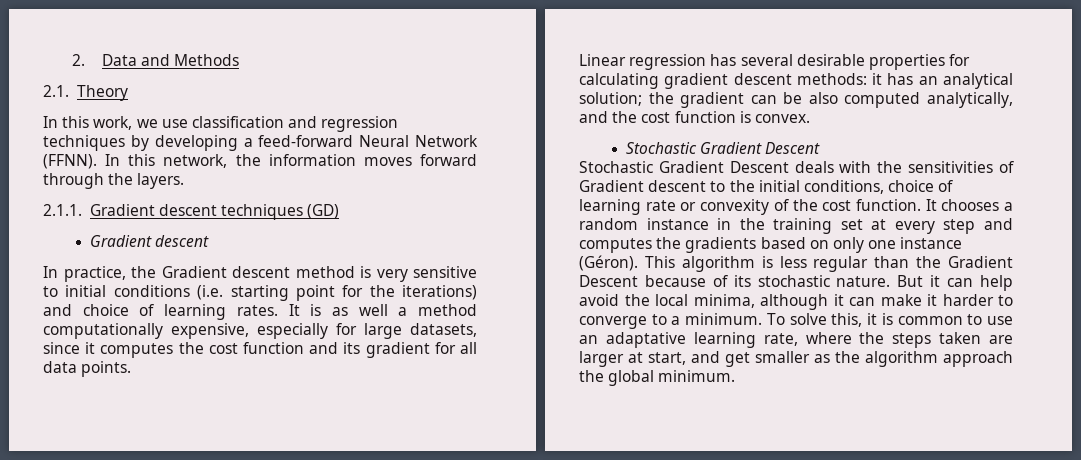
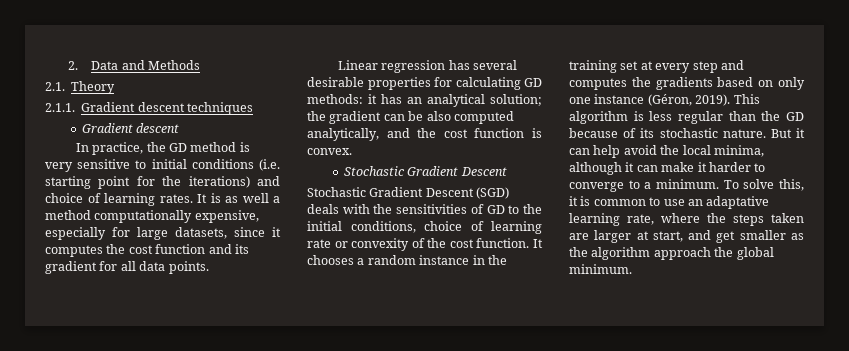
- In this work, we use classification and regression techniques by developing a feed-forward Neural Network (FFNN). In this network, the information moves forward through the layers.
- 2.1.1. Gradient descent techniques (GD)
+ 2.1.1. Gradient descent techniques
- In practice, the Gradient descent method is very sensitive to initial conditions (i.e. starting point for the iterations) and choice of learning rates.
+ In practice, the GD method is very sensitive to initial conditions (i.e. starting point for the iterations) and choice of learning rates.
- Linear regression has several desirable properties for calculating gradient descent methods: it has an analytical solution; the gradient can be also computed analytically, and the cost function is convex.
+ Linear regression has several desirable properties for calculating GD methods: it has an analytical solution; the gradient can be also computed analytically, and the cost function is convex.
- Stochastic Gradient Descent deals with the sensitivities of Gradient descent to the initial conditions, choice of learning rate or convexity of the cost function.
+ Stochastic Gradient Descent (SGD) deals with the sensitivities of GD to the initial conditions, choice of learning rate or convexity of the cost function.
- It chooses a random instance in the training set at every step and computes the gradients based on only one instance (Géron).
+ It chooses a random instance in the training set at every step and computes the gradients based on only one instance (Géron, 2019).
- This algorithm is less regular than the Gradient Descent because of its stochastic nature.
+ This algorithm is less regular than the GD because of its stochastic nature.

